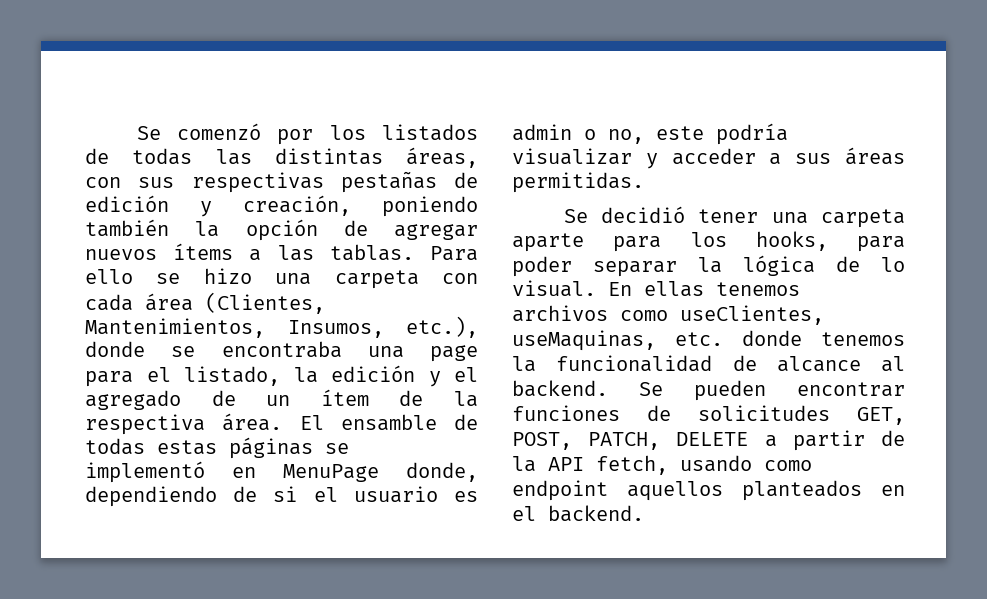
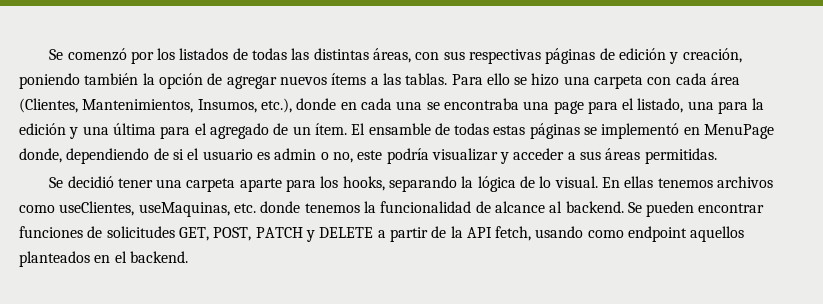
- Se comenzó por los listados de todas las distintas áreas, con sus respectivas pestañas de edición y creación, poniendo también la opción de agregar nuevos ítems a las tablas.
+ Se comenzó por los listados de todas las distintas áreas, con sus respectivas páginas de edición y creación, poniendo también la opción de agregar nuevos ítems a las tablas.
- Para ello se hizo una carpeta con cada área (Clientes, Mantenimientos, Insumos, etc.), donde se encontraba una page para el listado, la edición y el agregado de un ítem de la respectiva área.
+ Para ello se hizo una carpeta con cada área (Clientes, Mantenimientos, Insumos, etc.), donde en cada una se encontraba una page para el listado, una para la edición y una última para el agregado de un ítem.
- Se decidió tener una carpeta aparte para los hooks, para poder separar la lógica de lo visual.
+ Se decidió tener una carpeta aparte para los hooks, separando la lógica de lo visual.
- Se pueden encontrar funciones de solicitudes GET, POST, PATCH, DELETE a partir de la API fetch, usando como endpoint aquellos planteados en el backend.
+ Se pueden encontrar funciones de solicitudes GET, POST, PATCH y DELETE a partir de la API fetch, usando como endpoint aquellos planteados en el backend.

